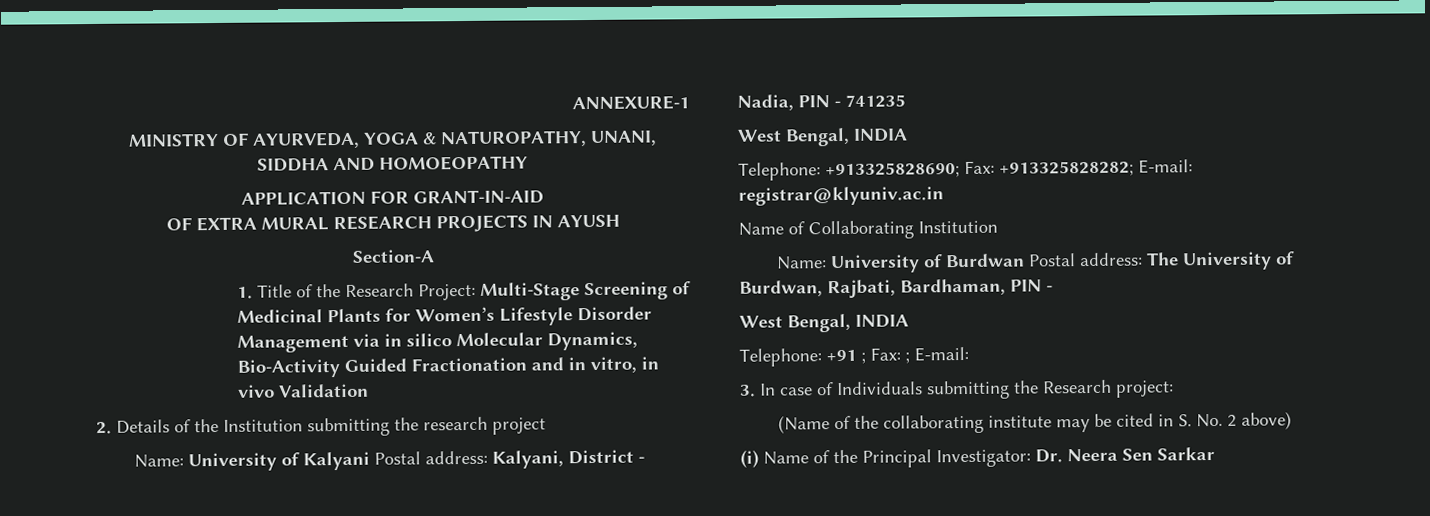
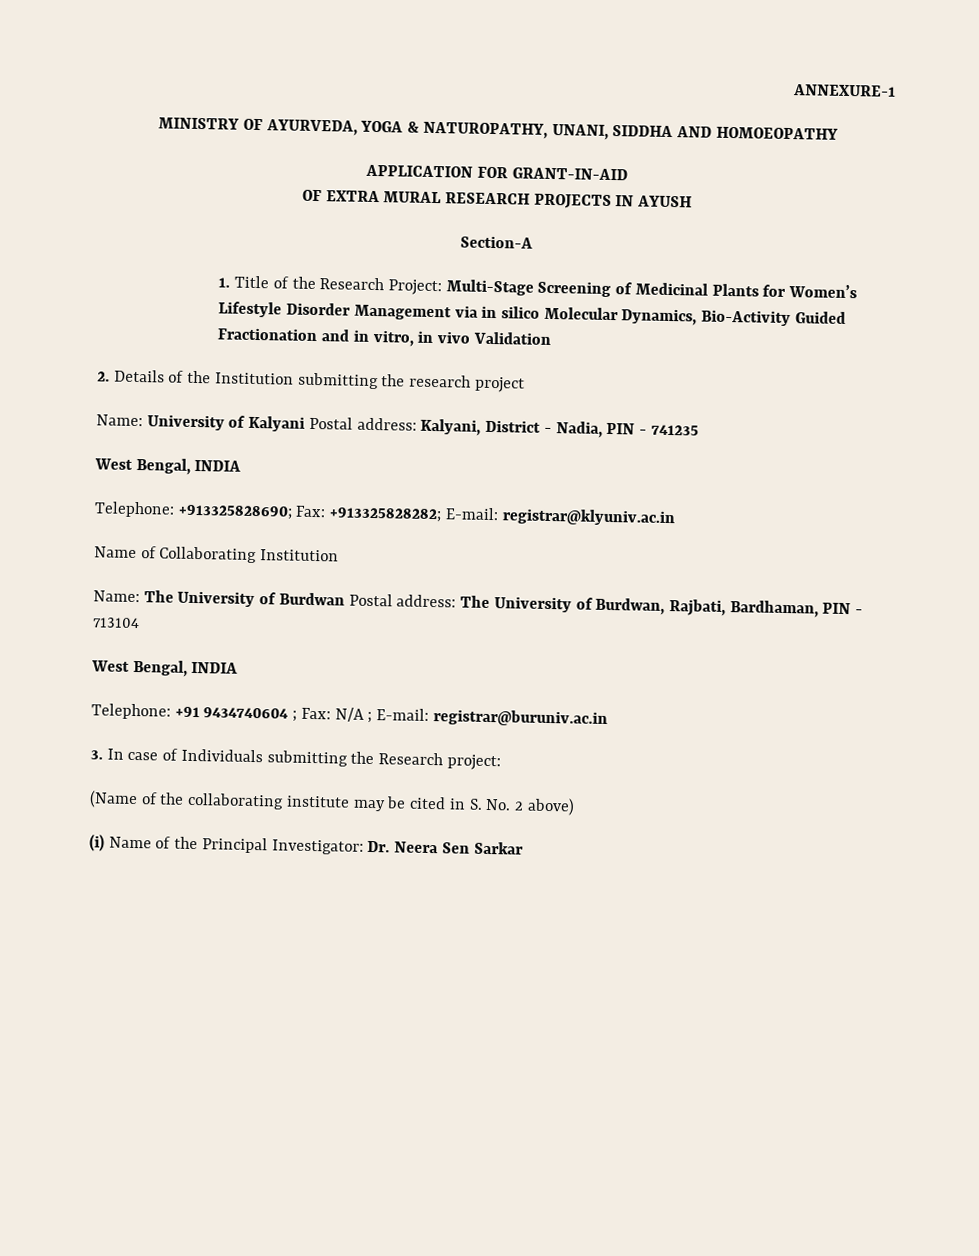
- Name: University of Burdwan Postal address: The University of Burdwan, Rajbati, Bardhaman, PIN -
+ Name: The University of Burdwan Postal address: The University of Burdwan, Rajbati, Bardhaman, PIN - 713104
- Telephone: +91 ; Fax: ; E-mail:
+ Telephone: +91 9434740604 ; Fax: N/A ; E-mail: registrar@buruniv.ac.in

